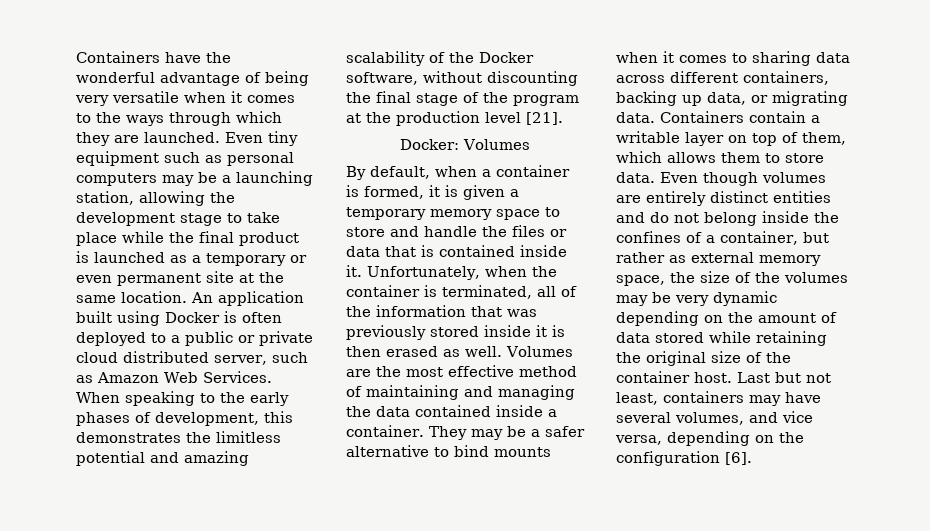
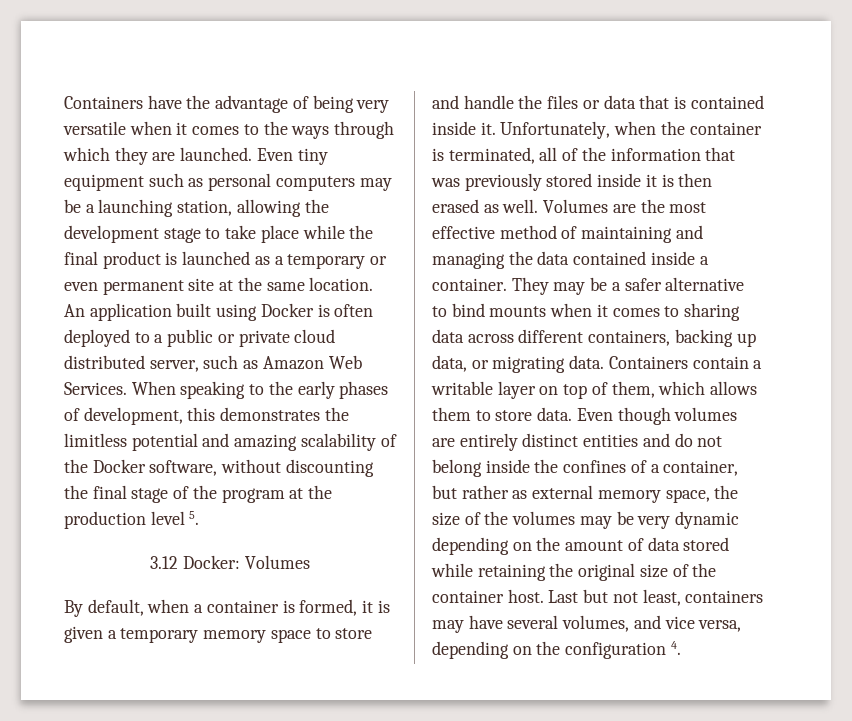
- Containers have the wonderful advantage of being very versatile when it comes to the ways through which they are launched.
+ Containers have the advantage of being very versatile when it comes to the ways through which they are launched.
- When speaking to the early phases of development, this demonstrates the limitless potential and amazing scalability of the Docker software, without discounting the final stage of the program at the production level [21].
- Docker: Volumes
+ When speaking to the early phases of development, this demonstrates the limitless potential and amazing scalability of the Docker software, without discounting the final stage of the program at the production level 5.
+ 3.12 Docker: Volumes
- Last but not least, containers may have several volumes, and vice versa, depending on the configuration [6].
+ Last but not least, containers may have several volumes, and vice versa, depending on the configuration 4.

